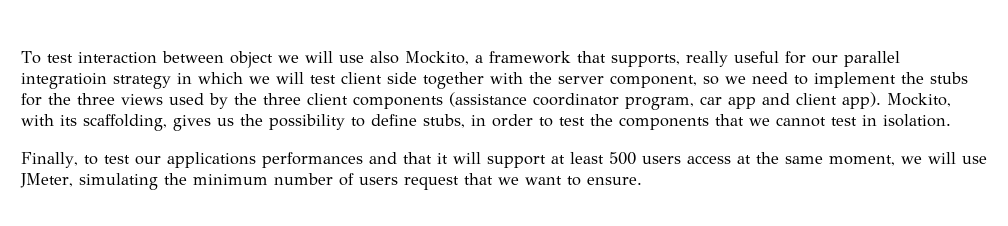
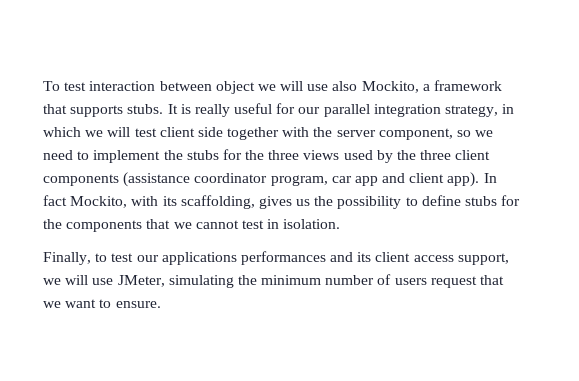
- To test interaction between object we will use also Mockito, a framework that supports, really useful for our parallel integratioin strategy in which we will test client side together with the server component, so we need to implement the stubs for the three views used by the three client components (assistance coordinator program, car app and client app).
+ To test interaction between object we will use also Mockito, a framework that supports stubs. It is really useful for our parallel integration strategy, in which we will test client side together with the server component, so we need to implement the stubs for the three views used by the three client components (assistance coordinator program, car app and client app).
- Mockito, with its scaffolding, gives us the possibility to define stubs, in order to test the components that we cannot test in isolation.
+ In fact Mockito, with its scaffolding, gives us the possibility to define stubs for the components that we cannot test in isolation.
- Finally, to test our applications performances and that it will support at least 500 users access at the same moment, we will use JMeter, simulating the minimum number of users request that we want to ensure.
+ Finally, to test our applications performances and its client access support, we will use JMeter, simulating the minimum number of users request that we want to ensure.

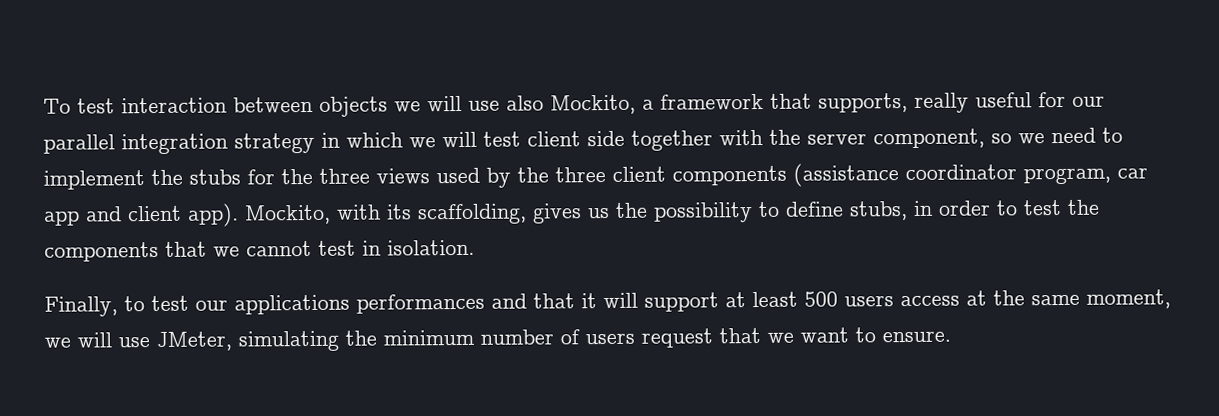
- To test interaction between object we will use also Mockito, a framework that supports stubs. It is really useful for our parallel integration strategy, in which we will test client side together with the server component, so we need to implement the stubs for the three views used by the three client components (assistance coordinator program, car app and client app).
+ To test interaction between objects we will use also Mockito, a framework that supports, really useful for our parallel integration strategy in which we will test client side together with the server component, so we need to implement the stubs for the three views used by the three client components (assistance coordinator program, car app and client app).
- In fact Mockito, with its scaffolding, gives us the possibility to define stubs for the components that we cannot test in isolation.
+ Mockito, with its scaffolding, gives us the possibility to define stubs, in order to test the components that we cannot test in isolation.
- Finally, to test our applications performances and its client access support, we will use JMeter, simulating the minimum number of users request that we want to ensure.
+ Finally, to test our applications performances and that it will support at least 500 users access at the same moment, we will use JMeter, simulating the minimum number of users request that we want to ensure.

